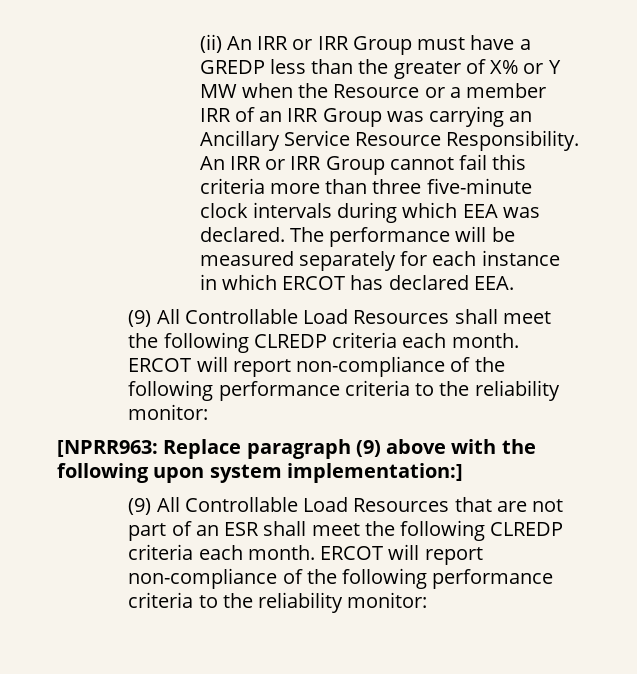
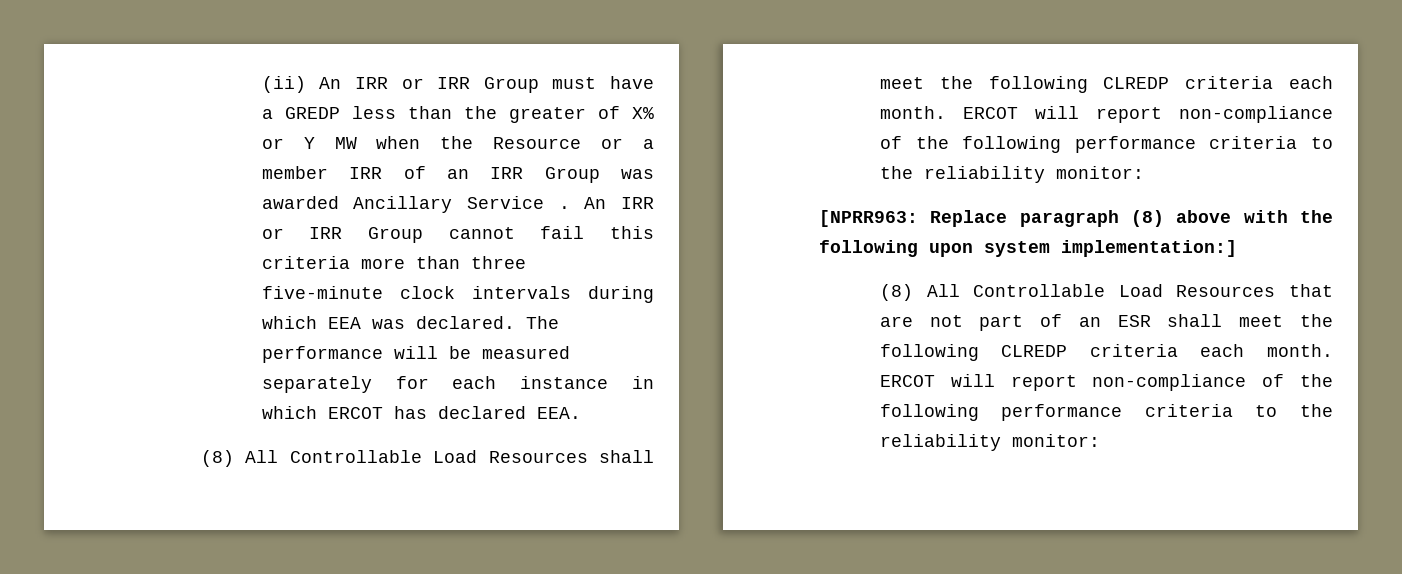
- (ii) An IRR or IRR Group must have a GREDP less than the greater of X% or Y MW when the Resource or a member IRR of an IRR Group was carrying an Ancillary Service Resource Responsibility.
+ (ii) An IRR or IRR Group must have a GREDP less than the greater of X% or Y MW when the Resource or a member IRR of an IRR Group was awarded Ancillary Service .
- (9) All Controllable Load Resources shall meet the following CLREDP criteria each month.
+ (8) All Controllable Load Resources shall meet the following CLREDP criteria each month.
- [NPRR963: Replace paragraph (9) above with the following upon system implementation:]
+ [NPRR963: Replace paragraph (8) above with the following upon system implementation:]
- (9) All Controllable Load Resources that are not part of an ESR shall meet the following CLREDP criteria each month.
+ (8) All Controllable Load Resources that are not part of an ESR shall meet the following CLREDP criteria each month.

